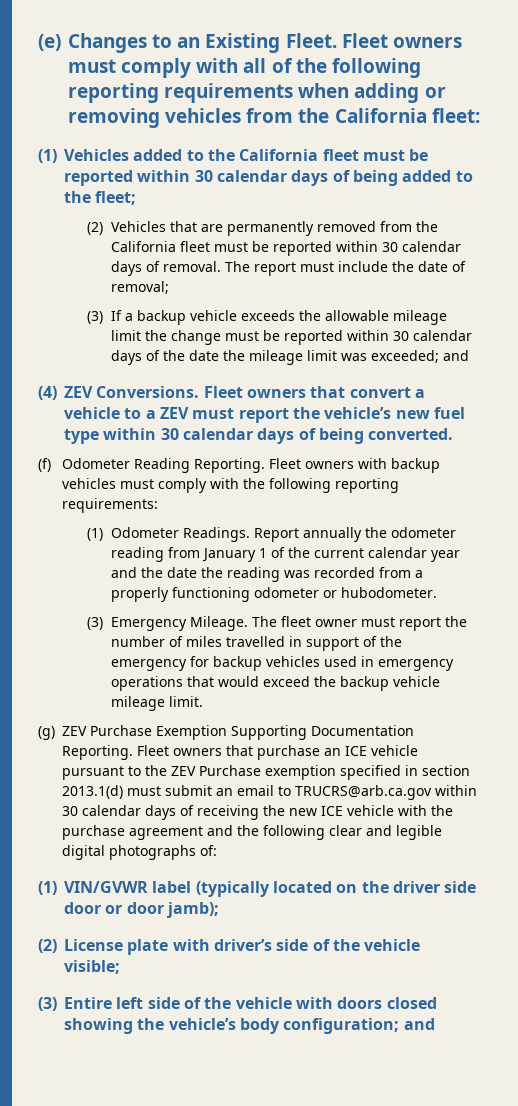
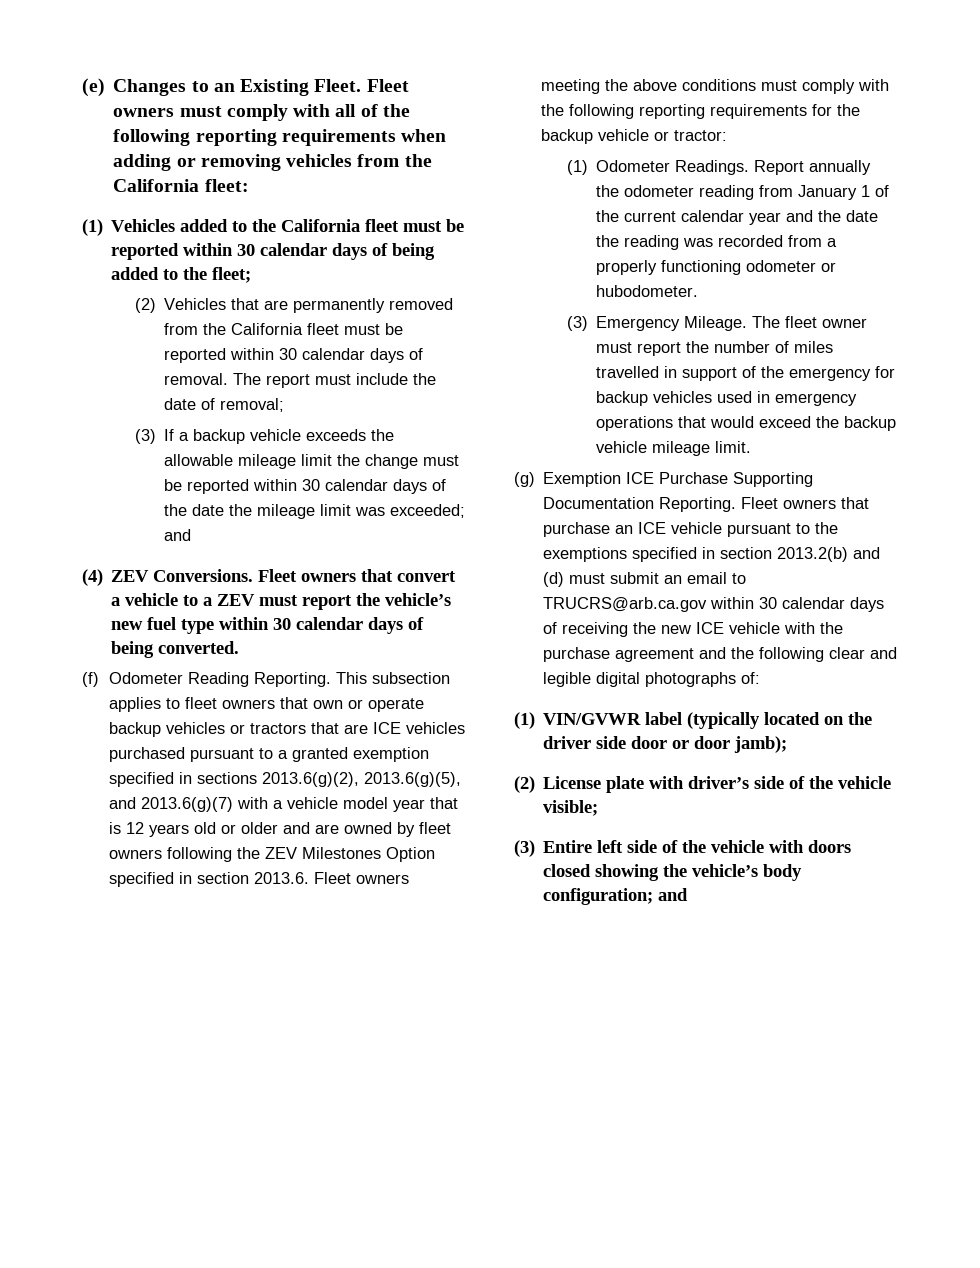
- Fleet owners with backup vehicles must comply with the following reporting requirements:
+ This subsection applies to fleet owners that own or operate backup vehicles or tractors that are ICE vehicles purchased pursuant to a granted exemption specified in sections 2013.6(g)(2), 2013.6(g)(5), and 2013.6(g)(7) with a vehicle model year that is 12 years old or older and are owned by fleet owners following the ZEV Milestones Option specified in section 2013.6. Fleet owners meeting the above conditions must comply with the following reporting requirements for the backup vehicle or tractor:
- (g) ZEV Purchase Exemption Supporting Documentation Reporting.
+ (g) Exemption ICE Purchase Supporting Documentation Reporting.
- Fleet owners that purchase an ICE vehicle pursuant to the ZEV Purchase exemption specified in section 2013.1(d) must submit an email to TRUCRS@arb.ca.gov within 30 calendar days of receiving the new ICE vehicle with the purchase agreement and the following clear and legible digital photographs of:
+ Fleet owners that purchase an ICE vehicle pursuant to the exemptions specified in section 2013.2(b) and (d) must submit an email to TRUCRS@arb.ca.gov within 30 calendar days of receiving the new ICE vehicle with the purchase agreement and the following clear and legible digital photographs of:

